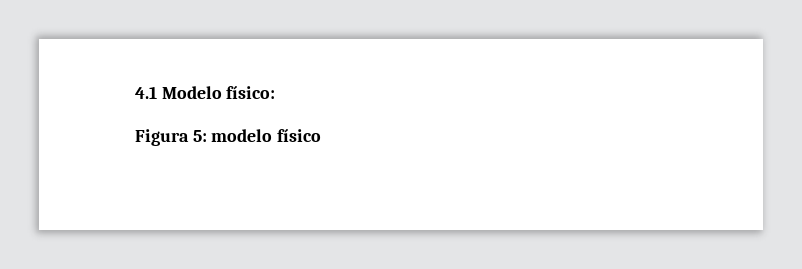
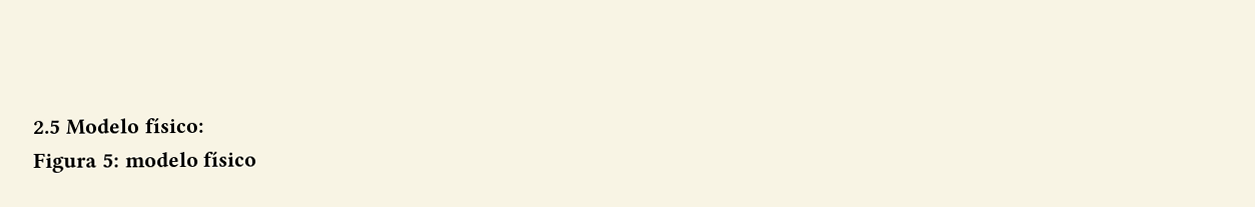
- 4.1 Modelo físico:
+ 2.5 Modelo físico:

